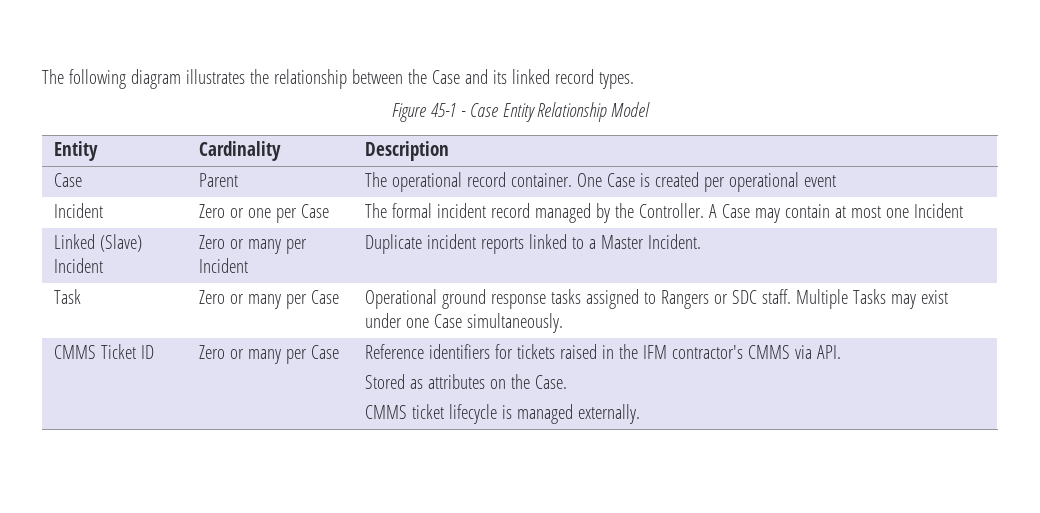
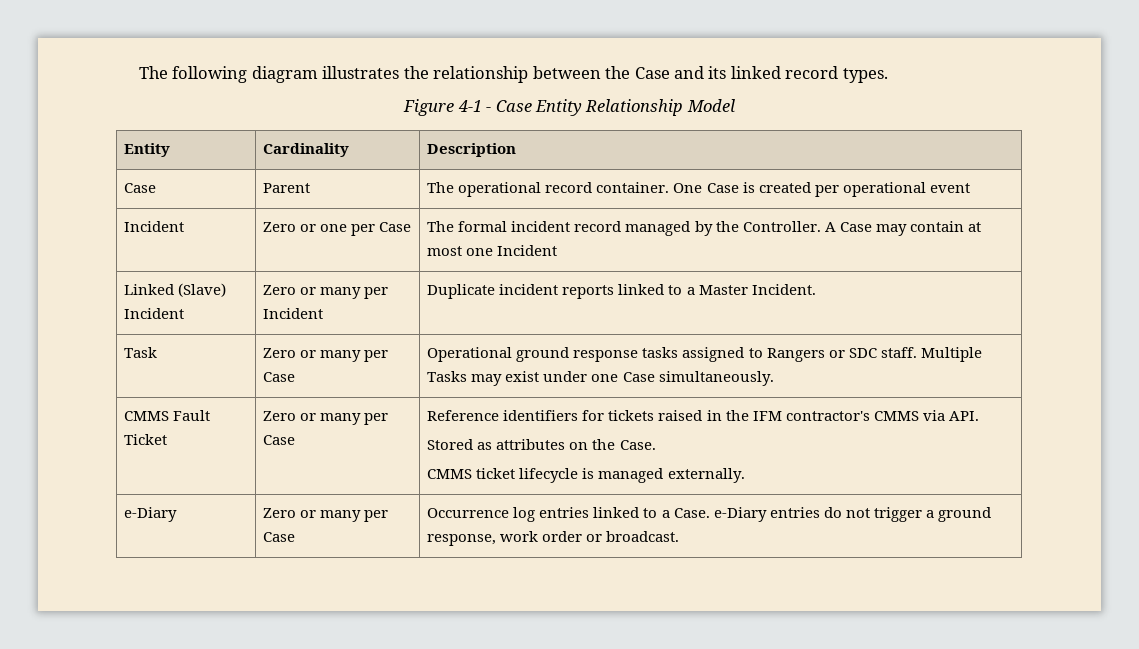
- Figure 45-1 - Case Entity Relationship Model
+ Figure 4-1 - Case Entity Relationship Model
- CMMS Ticket ID | Zero or many per Case | Reference identifiers for tickets raised in the IFM contractor's CMMS via API.
+ CMMS Fault Ticket | Zero or many per Case | Reference identifiers for tickets raised in the IFM contractor's CMMS via API.
+ e-Diary | Zero or many per Case | Occurrence log entries linked to a Case. e-Diary entries do not trigger a ground response, work order or broadcast.

